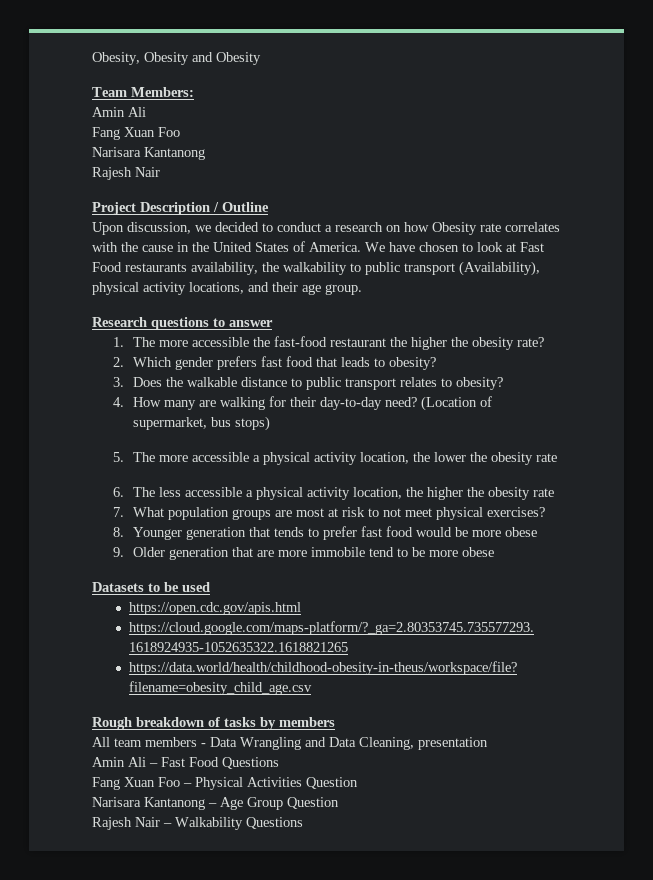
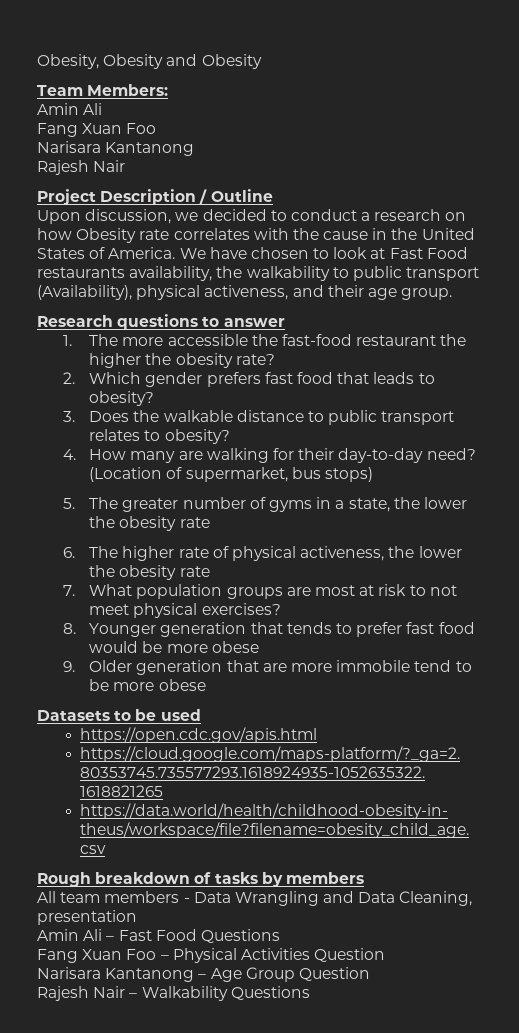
- We have chosen to look at Fast Food restaurants availability, the walkability to public transport (Availability), physical activity locations, and their age group.
+ We have chosen to look at Fast Food restaurants availability, the walkability to public transport (Availability), physical activeness, and their age group.
- 5. The more accessible a physical activity location, the lower the obesity rate
+ 5. The greater number of gyms in a state, the lower the obesity rate
- 6. The less accessible a physical activity location, the higher the obesity rate
+ 6. The higher rate of physical activeness, the lower the obesity rate

